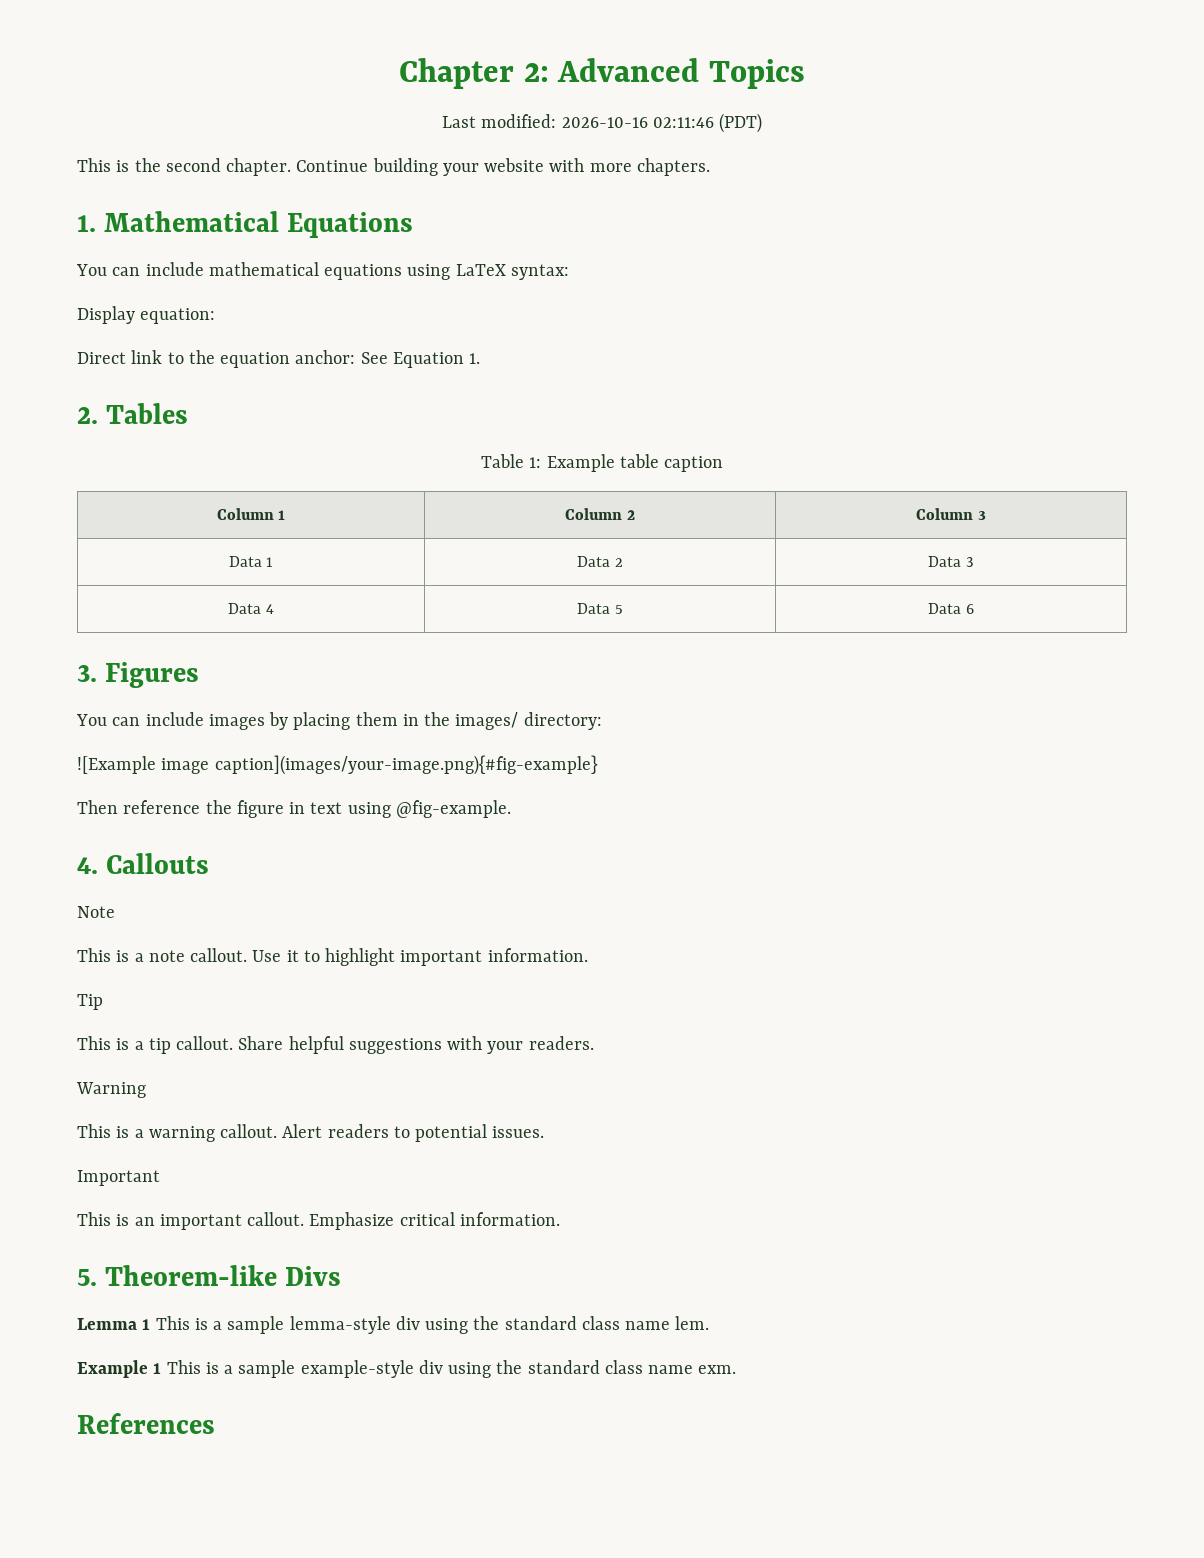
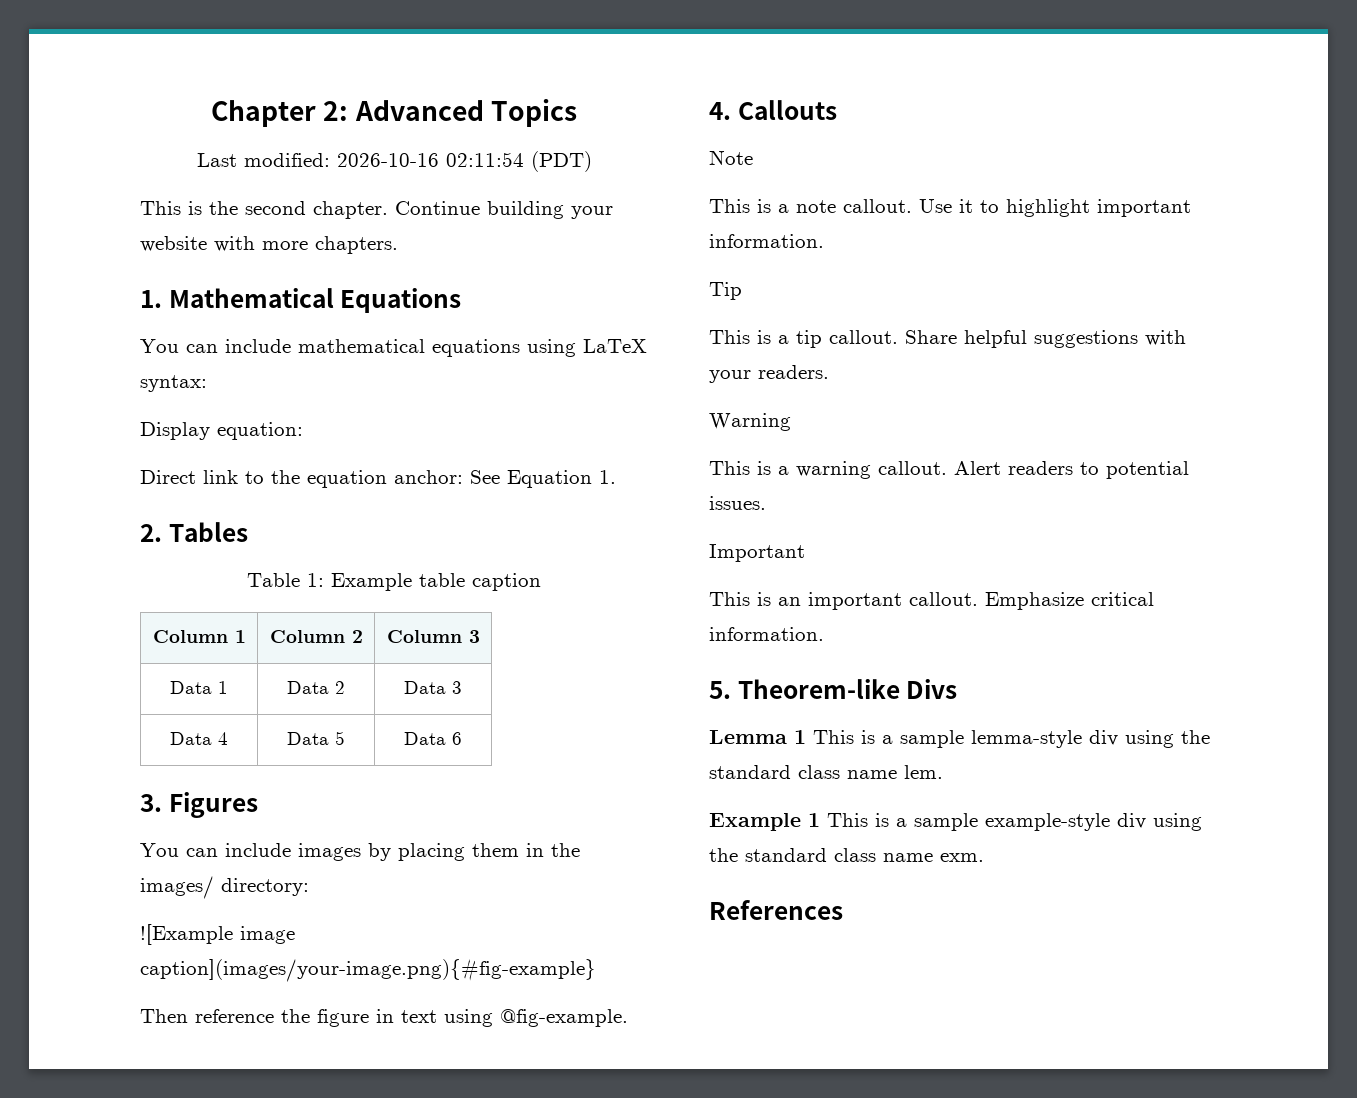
- Last modified: 2026-10-16 02:11:46 (PDT)
+ Last modified: 2026-10-16 02:11:54 (PDT)

